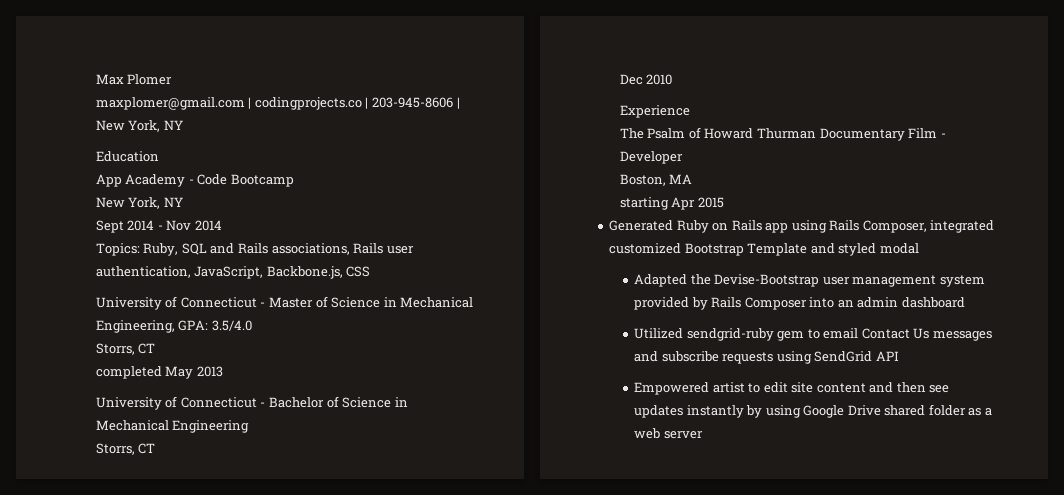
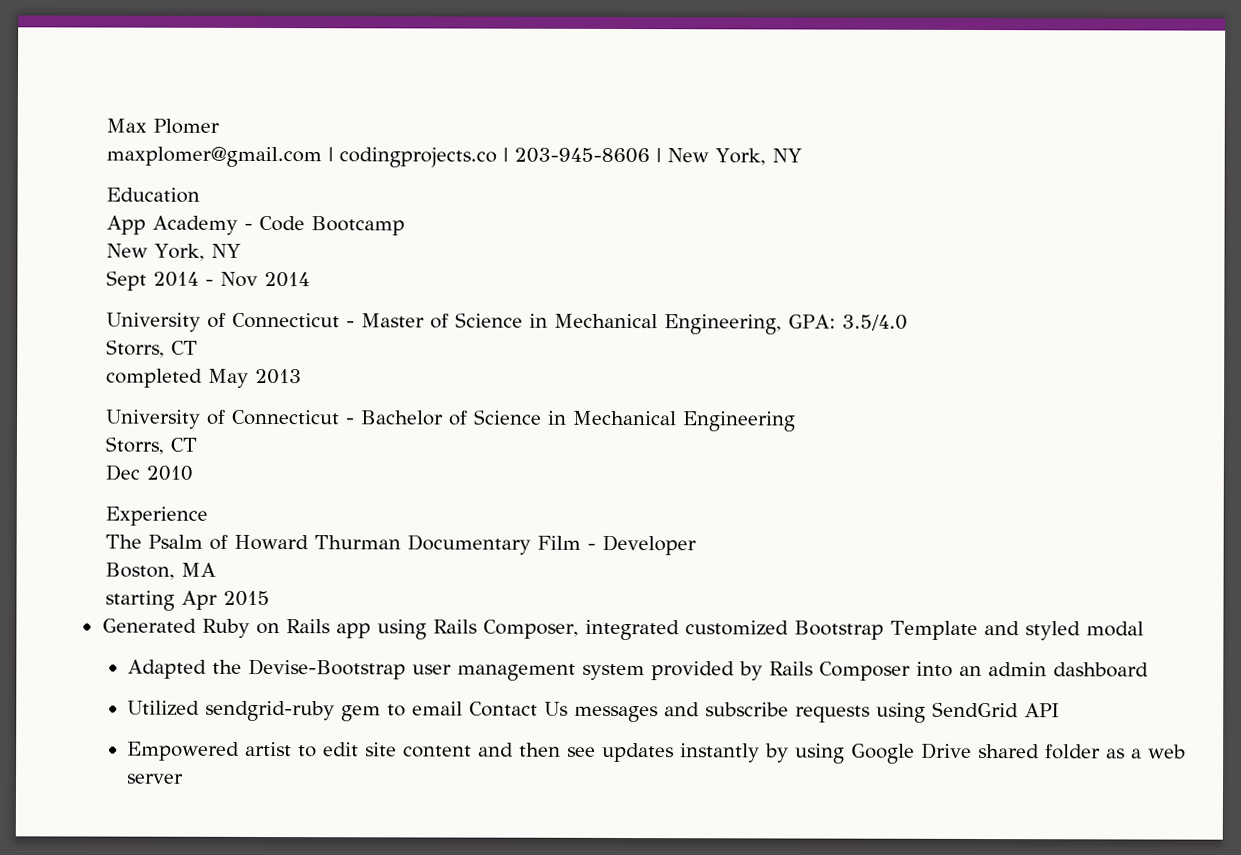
- Topics: Ruby, SQL and Rails associations, Rails user authentication, JavaScript, Backbone.js, CSS

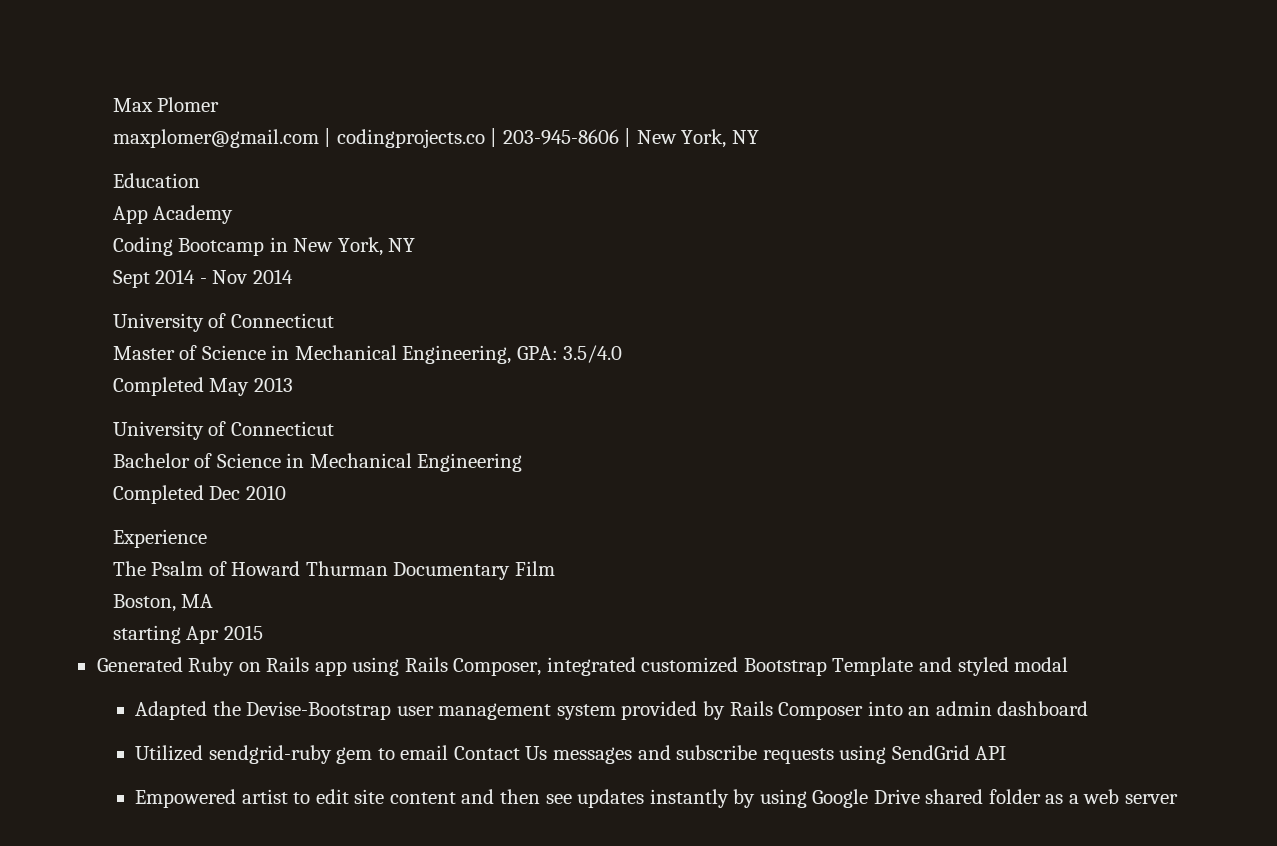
- App Academy - Code Bootcamp
- New York, NY
+ App Academy
+ Coding Bootcamp in New York, NY
  Sept 2014 - Nov 2014
- University of Connecticut - Master of Science in Mechanical Engineering, GPA: 3.5/4.0
- Storrs, CT
- completed May 2013
- University of Connecticut - Bachelor of Science in Mechanical Engineering
- Storrs, CT
- Dec 2010
+ University of Connecticut
+ Master of Science in Mechanical Engineering, GPA: 3.5/4.0
+ Completed May 2013
+ University of Connecticut
+ Bachelor of Science in Mechanical Engineering
+ Completed Dec 2010
- The Psalm of Howard Thurman Documentary Film - Developer
+ The Psalm of Howard Thurman Documentary Film

